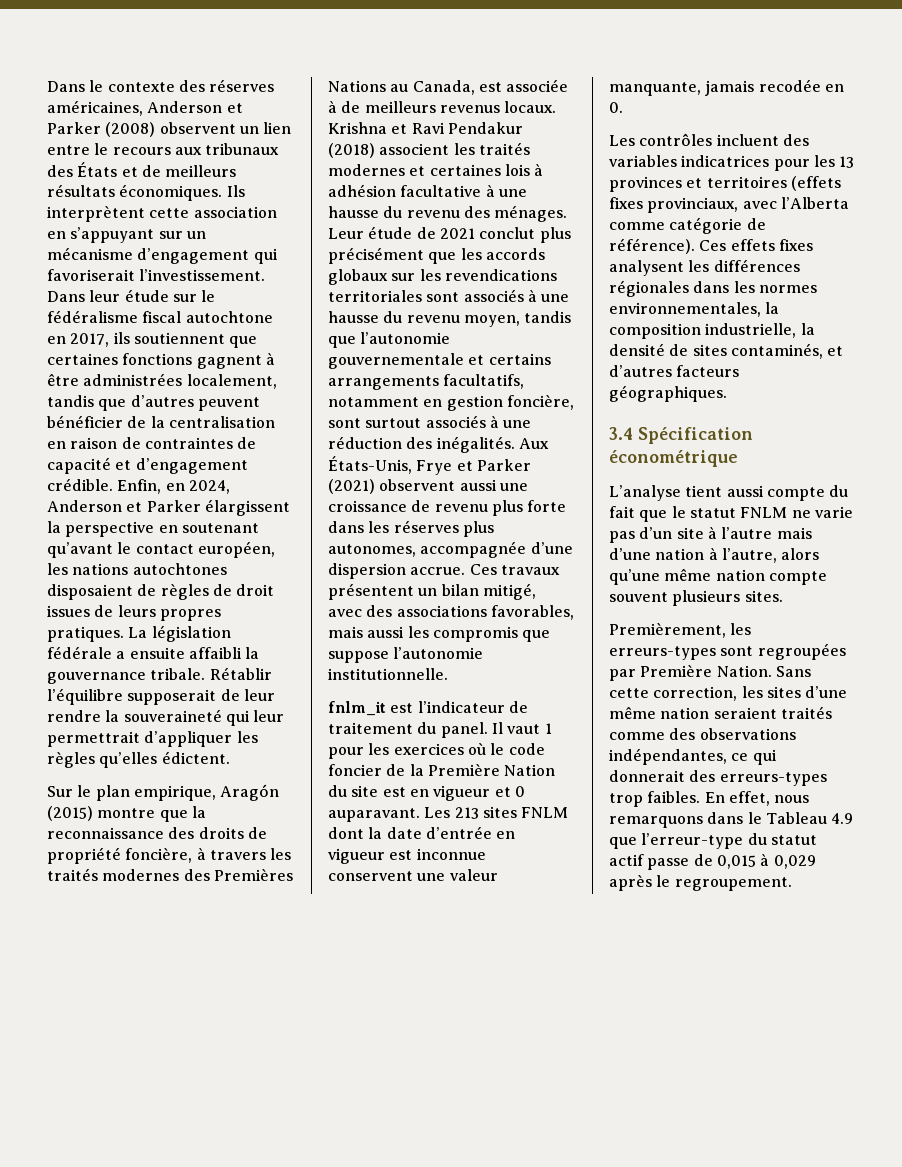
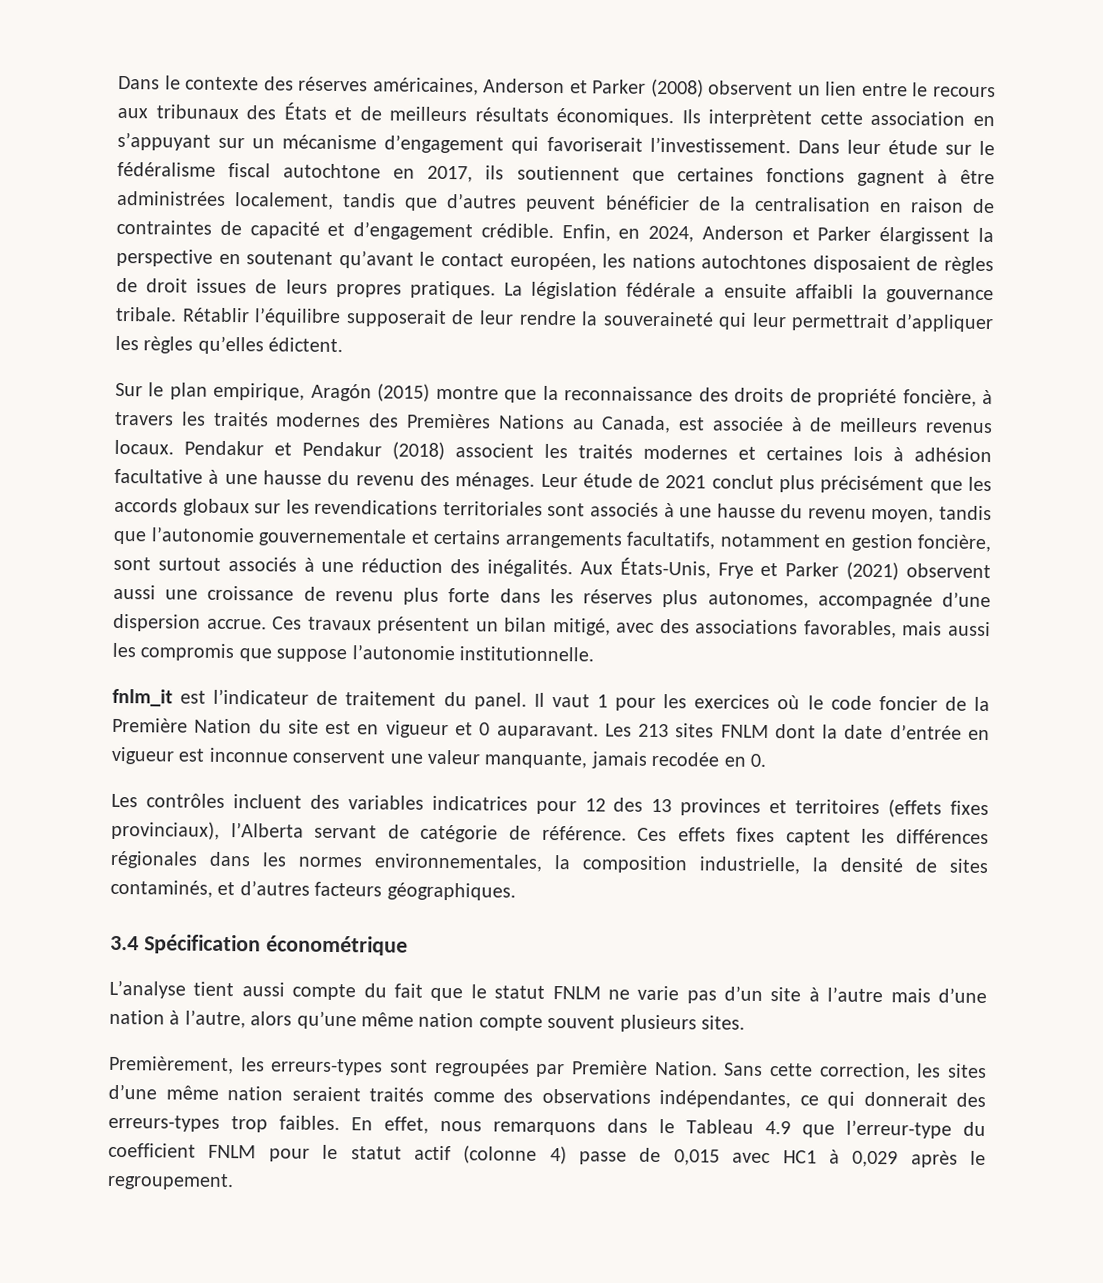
- Krishna et Ravi Pendakur (2018) associent les traités modernes et certaines lois à adhésion facultative à une hausse du revenu des ménages.
+ Pendakur et Pendakur (2018) associent les traités modernes et certaines lois à adhésion facultative à une hausse du revenu des ménages.
- Les contrôles incluent des variables indicatrices pour les 13 provinces et territoires (effets fixes provinciaux, avec l’Alberta comme catégorie de référence).
+ Les contrôles incluent des variables indicatrices pour 12 des 13 provinces et territoires (effets fixes provinciaux), l’Alberta servant de catégorie de référence.
- Ces effets fixes analysent les différences régionales dans les normes environnementales, la composition industrielle, la densité de sites contaminés, et d’autres facteurs géographiques.
+ Ces effets fixes captent les différences régionales dans les normes environnementales, la composition industrielle, la densité de sites contaminés, et d’autres facteurs géographiques.
- En effet, nous remarquons dans le Tableau 4.9 que l’erreur-type du statut actif passe de 0,015 à 0,029 après le regroupement.
+ En effet, nous remarquons dans le Tableau 4.9 que l’erreur-type du coefficient FNLM pour le statut actif (colonne 4) passe de 0,015 avec HC1 à 0,029 après le regroupement.

